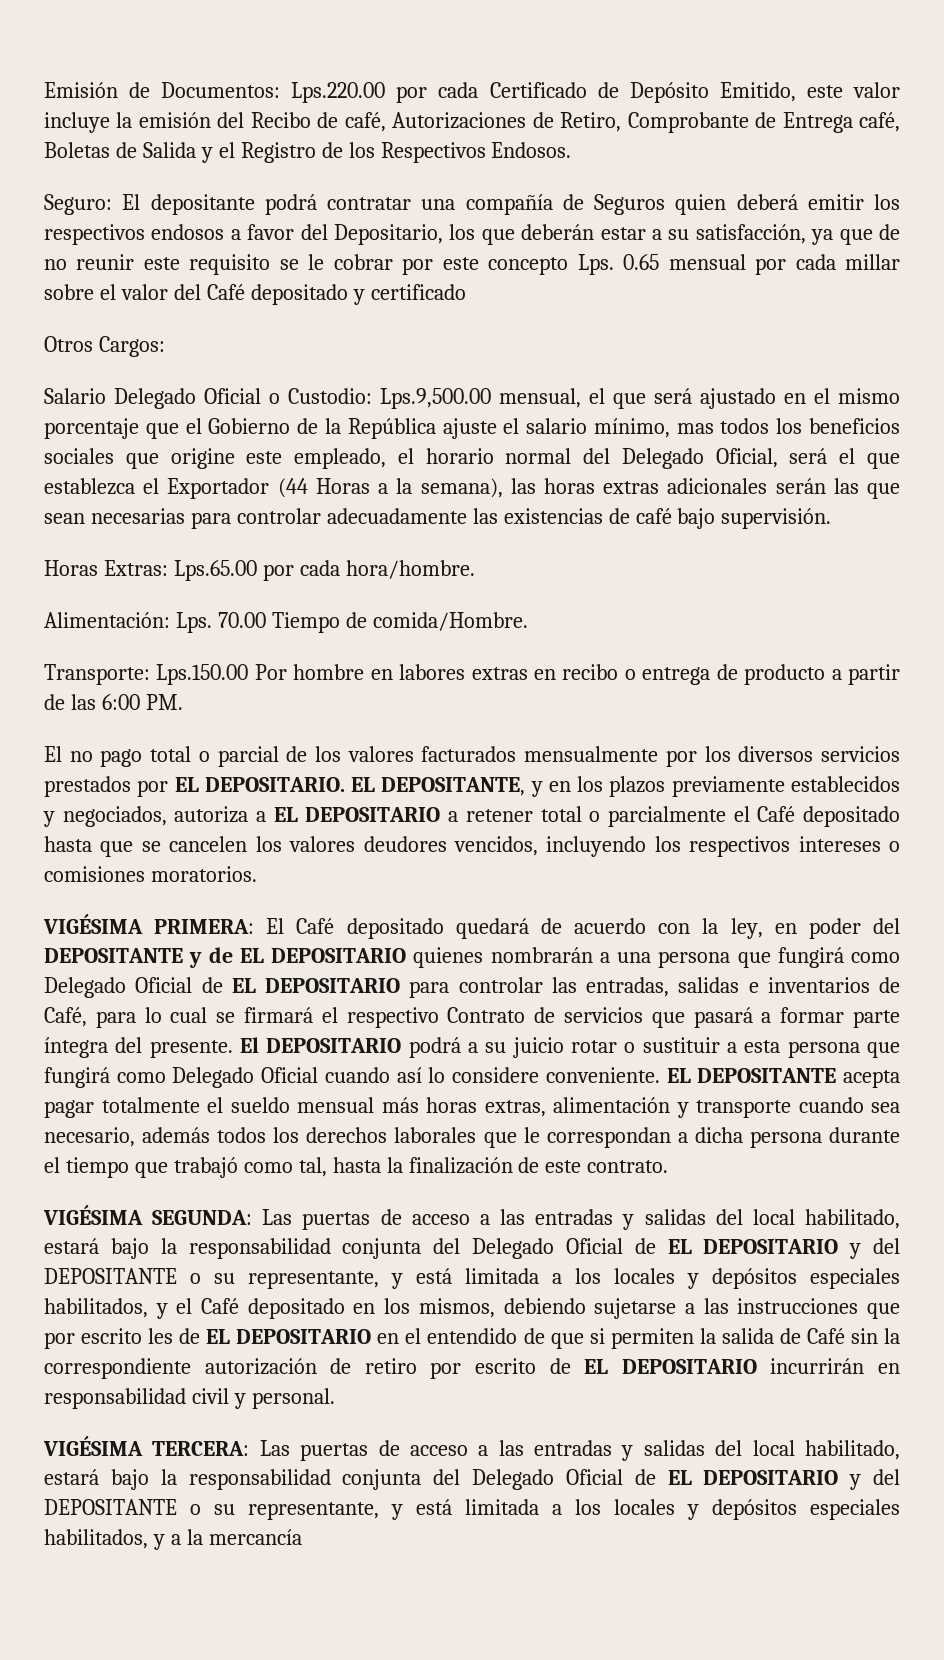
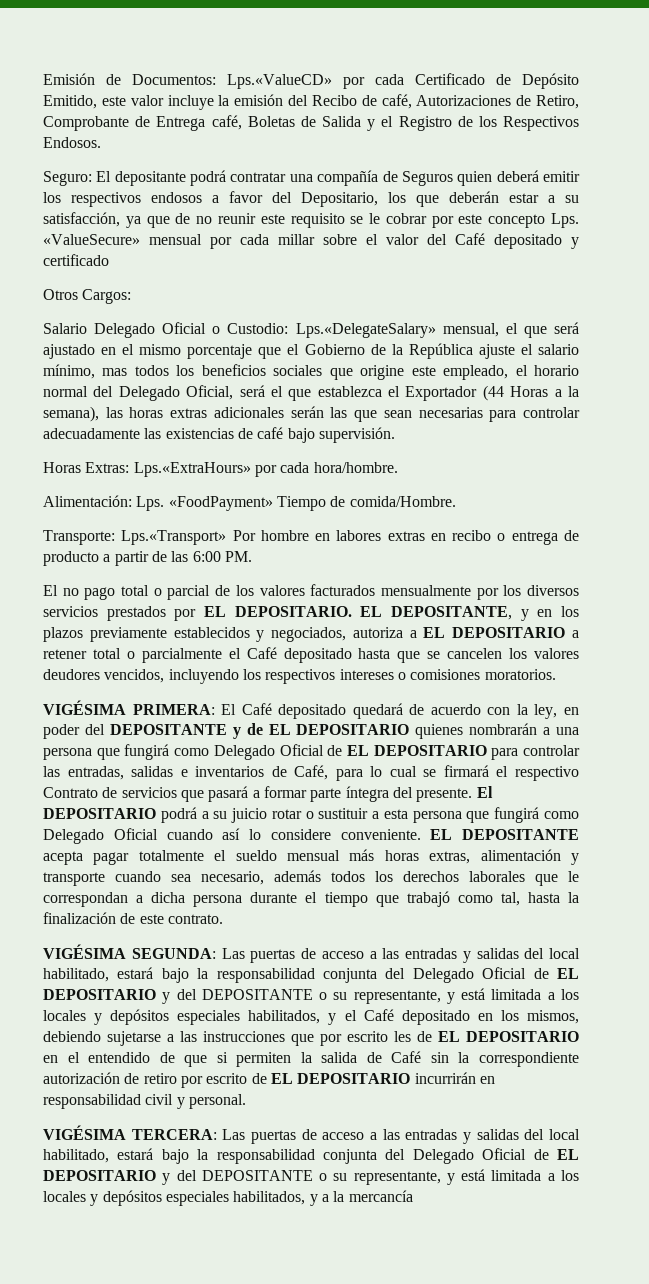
- Emisión de Documentos: Lps.220.00 por cada Certificado de Depósito Emitido, este valor incluye la emisión del Recibo de café, Autorizaciones de Retiro, Comprobante de Entrega café, Boletas de Salida y el Registro de los Respectivos Endosos.
+ Emisión de Documentos: Lps.«ValueCD» por cada Certificado de Depósito Emitido, este valor incluye la emisión del Recibo de café, Autorizaciones de Retiro, Comprobante de Entrega café, Boletas de Salida y el Registro de los Respectivos Endosos.
- Seguro: El depositante podrá contratar una compañía de Seguros quien deberá emitir los respectivos endosos a favor del Depositario, los que deberán estar a su satisfacción, ya que de no reunir este requisito se le cobrar por este concepto Lps. 0.65 mensual por cada millar sobre el valor del Café depositado y certificado
+ Seguro: El depositante podrá contratar una compañía de Seguros quien deberá emitir los respectivos endosos a favor del Depositario, los que deberán estar a su satisfacción, ya que de no reunir este requisito se le cobrar por este concepto Lps. «ValueSecure» mensual por cada millar sobre el valor del Café depositado y certificado
- Lps.9,500.00 mensual, el que será ajustado en el mismo porcentaje que el Gobierno de la República ajuste el salario mínimo, mas todos los beneficios sociales que origine este empleado, el horario normal del Delegado Oficial, será el que establezca el Exportador (44 Horas a la semana), las horas extras adicionales serán las que sean necesarias para controlar adecuadamente las existencias de café bajo supervisión.
+ Lps.«DelegateSalary» mensual, el que será ajustado en el mismo porcentaje que el Gobierno de la República ajuste el salario mínimo, mas todos los beneficios sociales que origine este empleado, el horario normal del Delegado Oficial, será el que establezca el Exportador (44 Horas a la semana), las horas extras adicionales serán las que sean necesarias para controlar adecuadamente las existencias de café bajo supervisión.
- Horas Extras: Lps.65.00 por cada hora/hombre.
+ Horas Extras: Lps.«ExtraHours» por cada hora/hombre.
- Alimentación: Lps. 70.00 Tiempo de comida/Hombre.
+ Alimentación: Lps. «FoodPayment» Tiempo de comida/Hombre.
- Transporte: Lps.150.00 Por hombre en labores extras en recibo o entrega de producto a partir de las 6:00 PM.
+ Transporte: Lps.«Transport» Por hombre en labores extras en recibo o entrega de producto a partir de las 6:00 PM.

